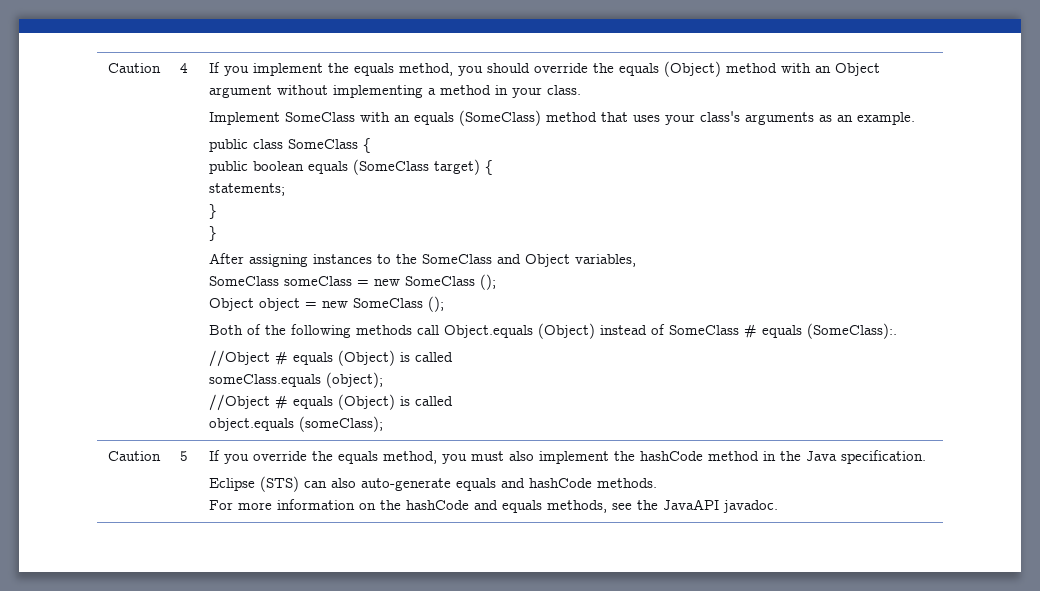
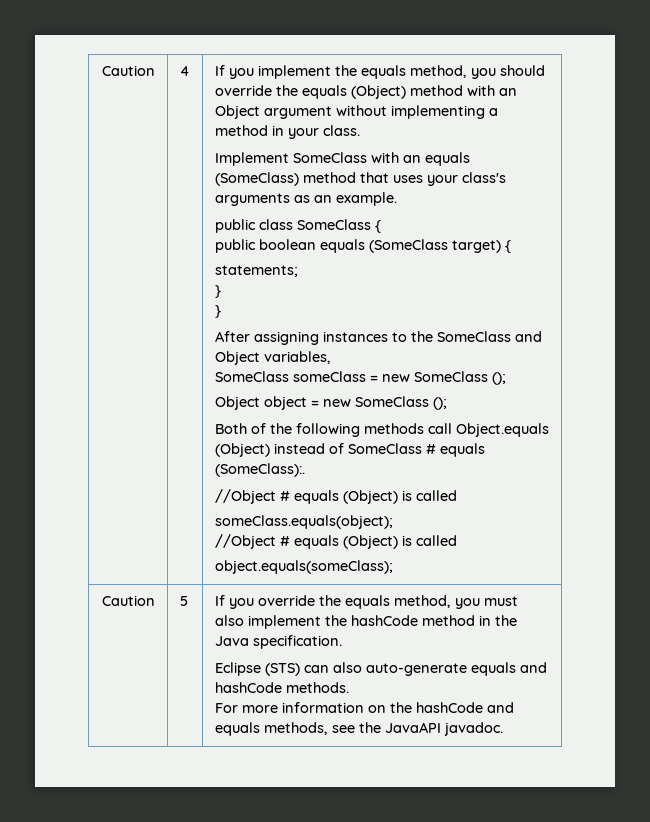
- someClass.equals (object);
+ someClass.equals(object);
  //Object # equals (Object) is called
- object.equals (someClass);
+ object.equals(someClass);

